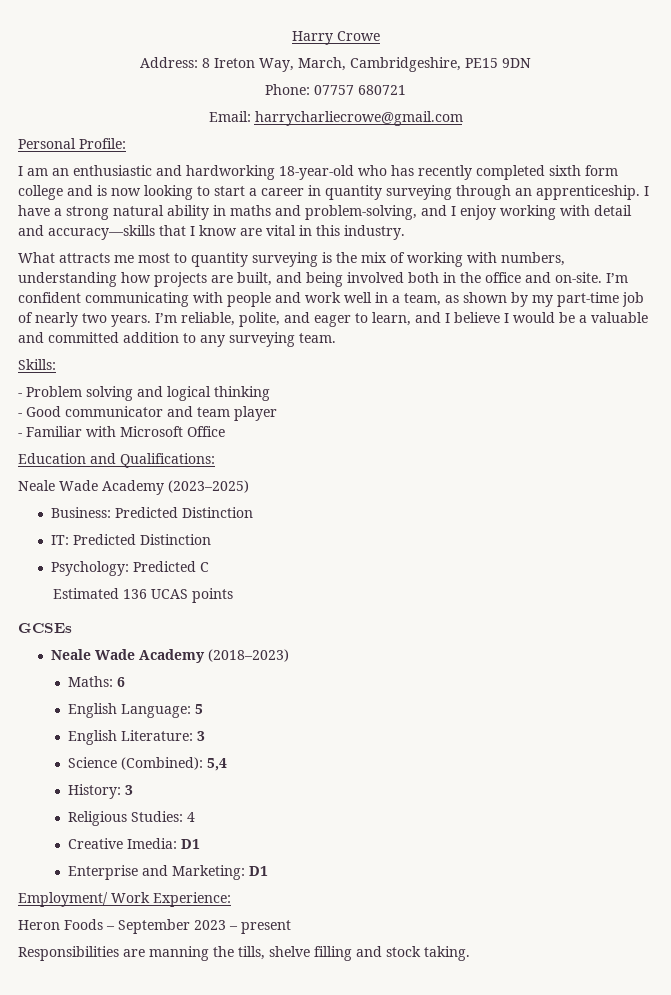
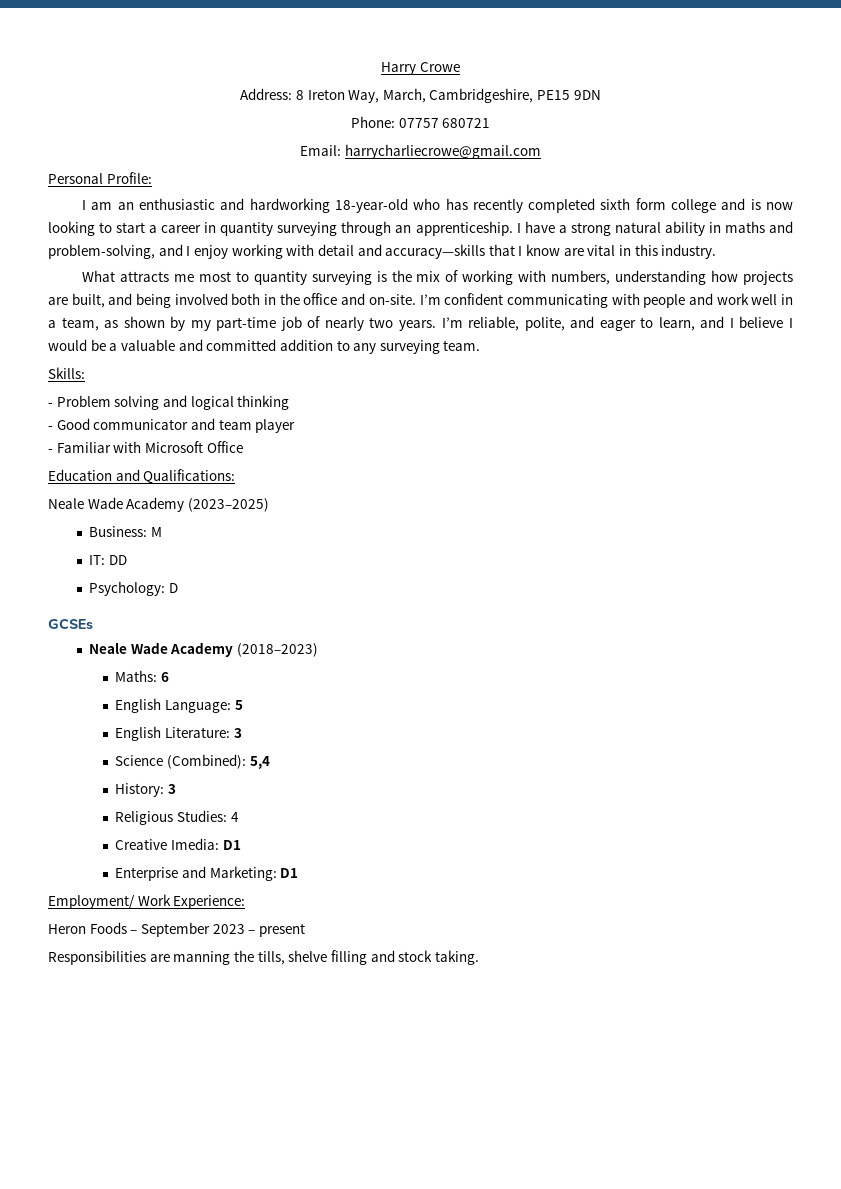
- Business: Predicted Distinction
+ Business: M
- IT: Predicted Distinction
+ IT: DD
- Psychology: Predicted C
- Estimated 136 UCAS points
+ Psychology: D

